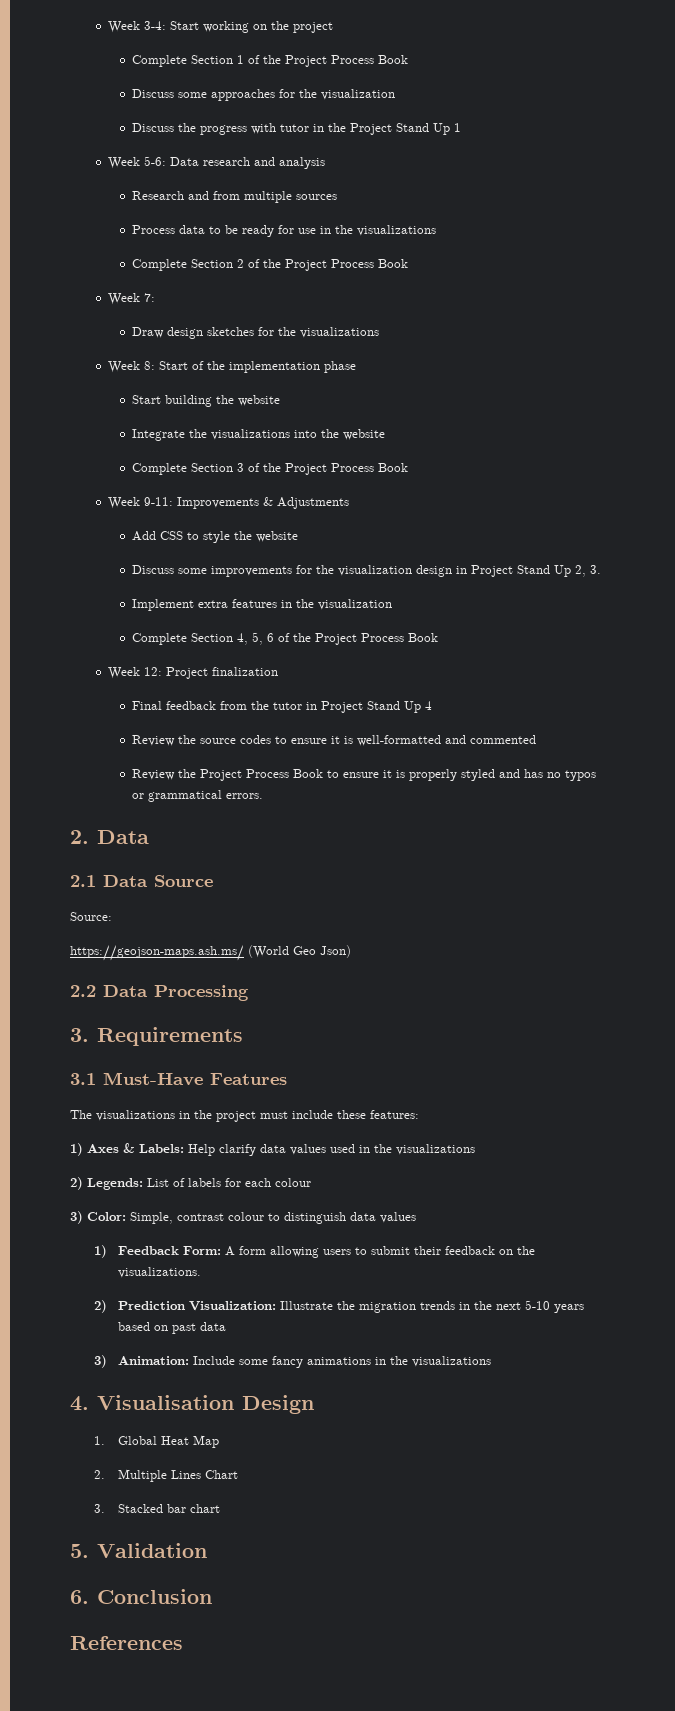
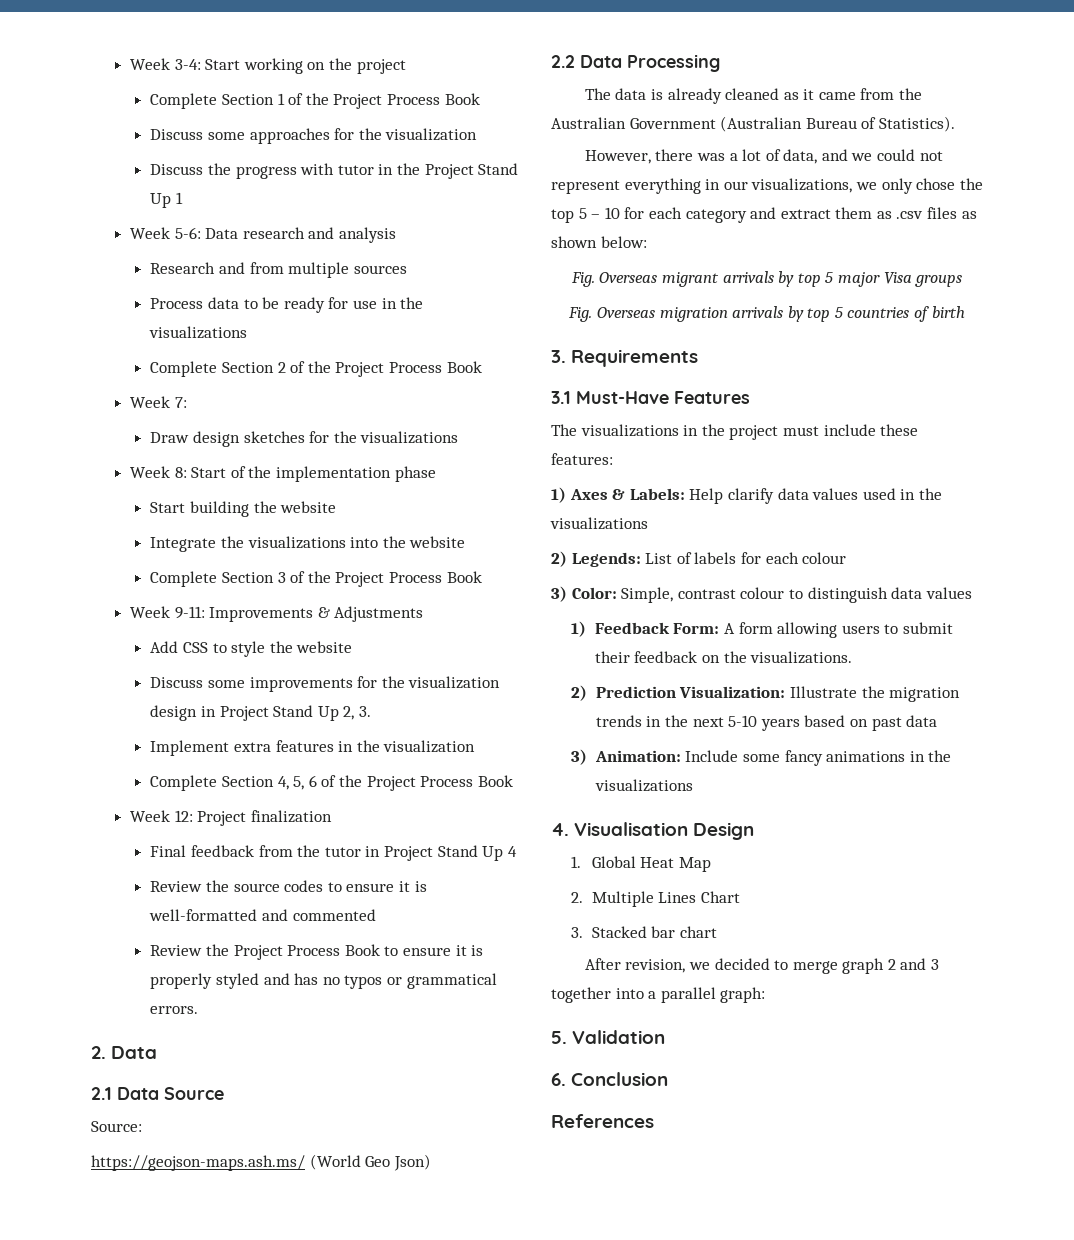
+ The data is already cleaned as it came from the Australian Government (Australian Bureau of Statistics).
+ However, there was a lot of data, and we could not represent everything in our visualizations, we only chose the top 5 – 10 for each category and extract them as .csv files as shown below:
+ Fig. Overseas migrant arrivals by top 5 major Visa groups
+ Fig. Overseas migration arrivals by top 5 countries of birth
+ After revision, we decided to merge graph 2 and 3 together into a parallel graph:

